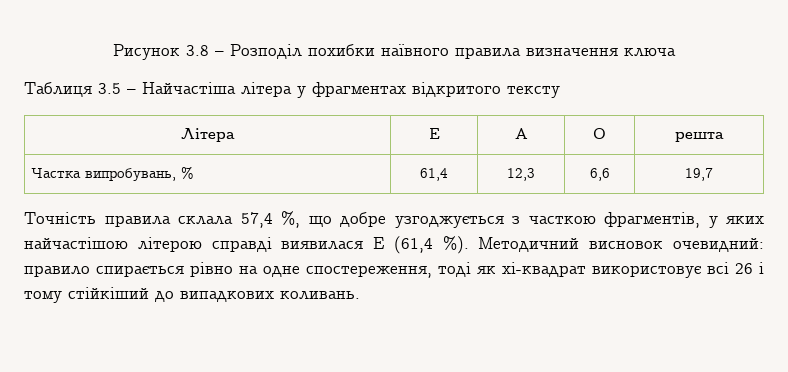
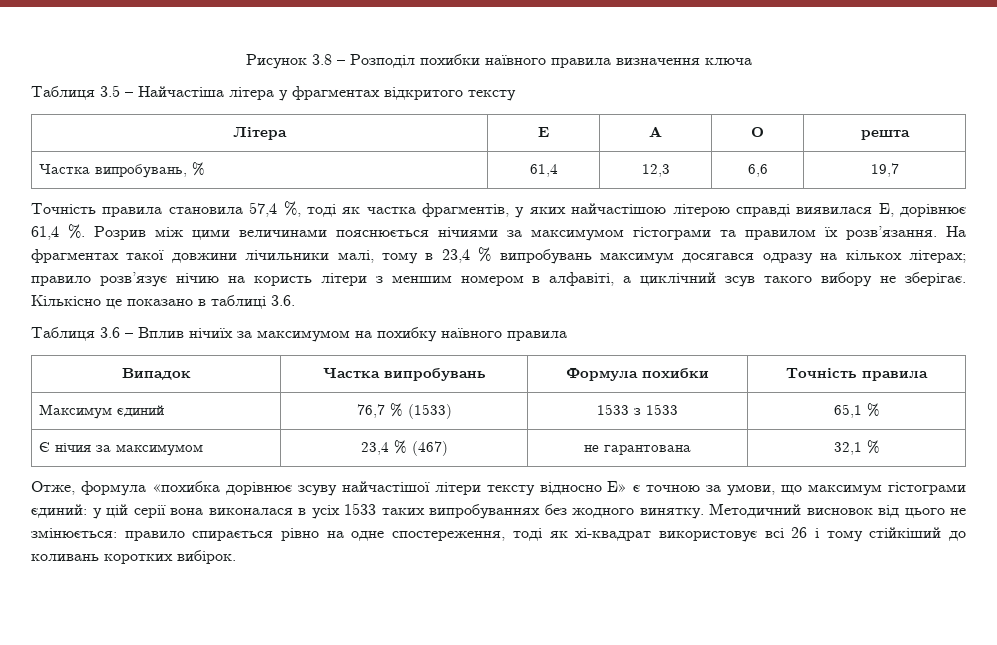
- Точність правила склала 57,4 %, що добре узгоджується з часткою фрагментів, у яких найчастішою літерою справді виявилася E (61,4 %). Методичний висновок очевидний: правило спирається рівно на одне спостереження, тоді як хі-квадрат використовує всі 26 і тому стійкіший до випадкових коливань.
+ Точність правила становила 57,4 %, тоді як частка фрагментів, у яких найчастішою літерою справді виявилася E, дорівнює 61,4 %. Розрив між цими величинами пояснюється нічиями за максимумом гістограми та правилом їх розв’язання. На фрагментах такої довжини лічильники малі, тому в 23,4 % випробувань максимум досягався одразу на кількох літерах; правило розв’язує нічию на користь літери з меншим номером в алфавіті, а циклічний зсув такого вибору не зберігає. Кількісно це показано в таблиці 3.6.
+ Таблиця 3.6 – Вплив нічиїх за максимумом на похибку наївного правила
+ Випадок | Частка випробувань | Формула похибки | Точність правила
+ Максимум єдиний | 76,7 % (1533) | 1533 з 1533 | 65,1 %
+ Є нічия за максимумом | 23,4 % (467) | не гарантована | 32,1 %
+ Отже, формула «похибка дорівнює зсуву найчастішої літери тексту відносно E» є точною за умови, що максимум гістограми єдиний: у цій серії вона виконалася в усіх 1533 таких випробуваннях без жодного винятку. Методичний висновок від цього не змінюється: правило спирається рівно на одне спостереження, тоді як хі-квадрат використовує всі 26 і тому стійкіший до коливань коротких вибірок.

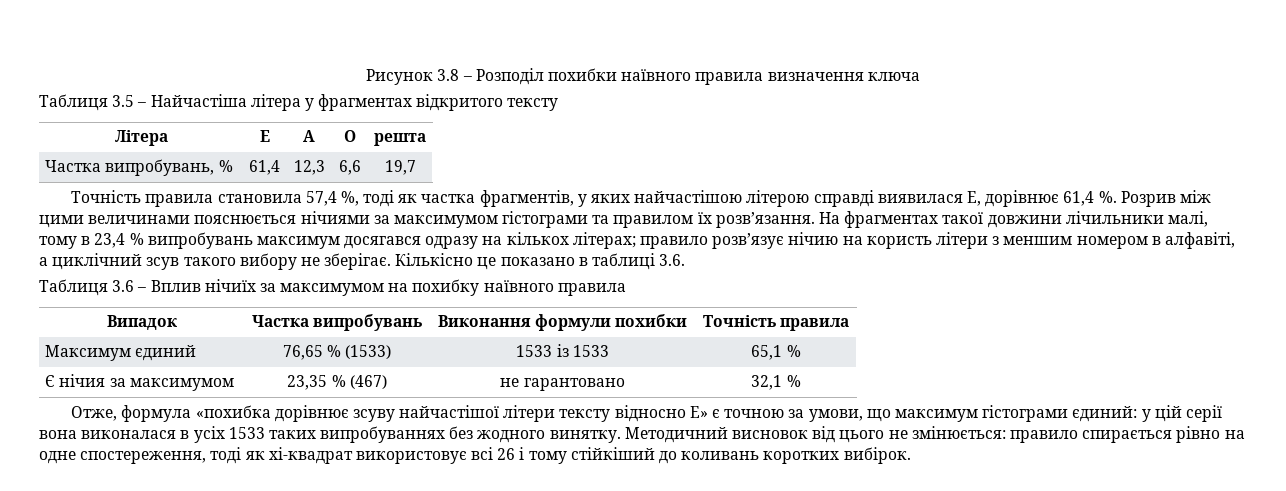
- Випадок | Частка випробувань | Формула похибки | Точність правила
+ Випадок | Частка випробувань | Виконання формули похибки | Точність правила
- Максимум єдиний | 76,7 % (1533) | 1533 з 1533 | 65,1 %
+ Максимум єдиний | 76,65 % (1533) | 1533 із 1533 | 65,1 %
- Є нічия за максимумом | 23,4 % (467) | не гарантована | 32,1 %
+ Є нічия за максимумом | 23,35 % (467) | не гарантовано | 32,1 %

